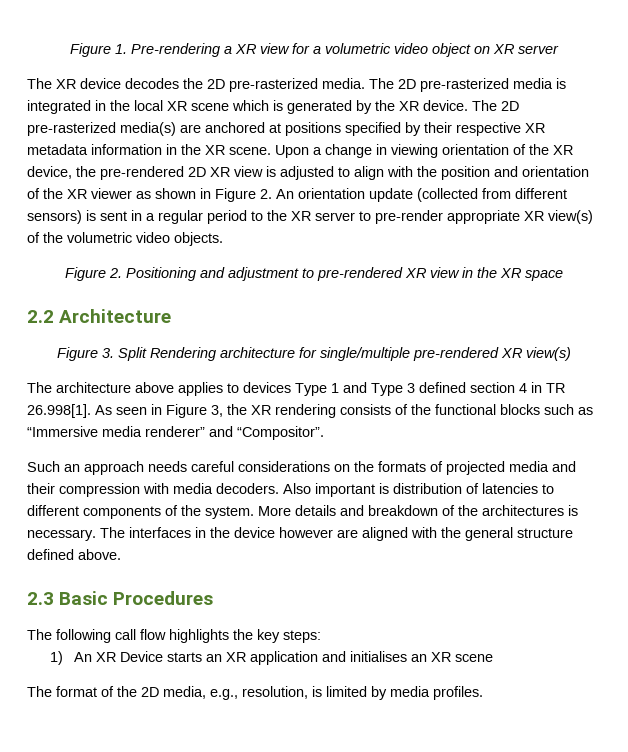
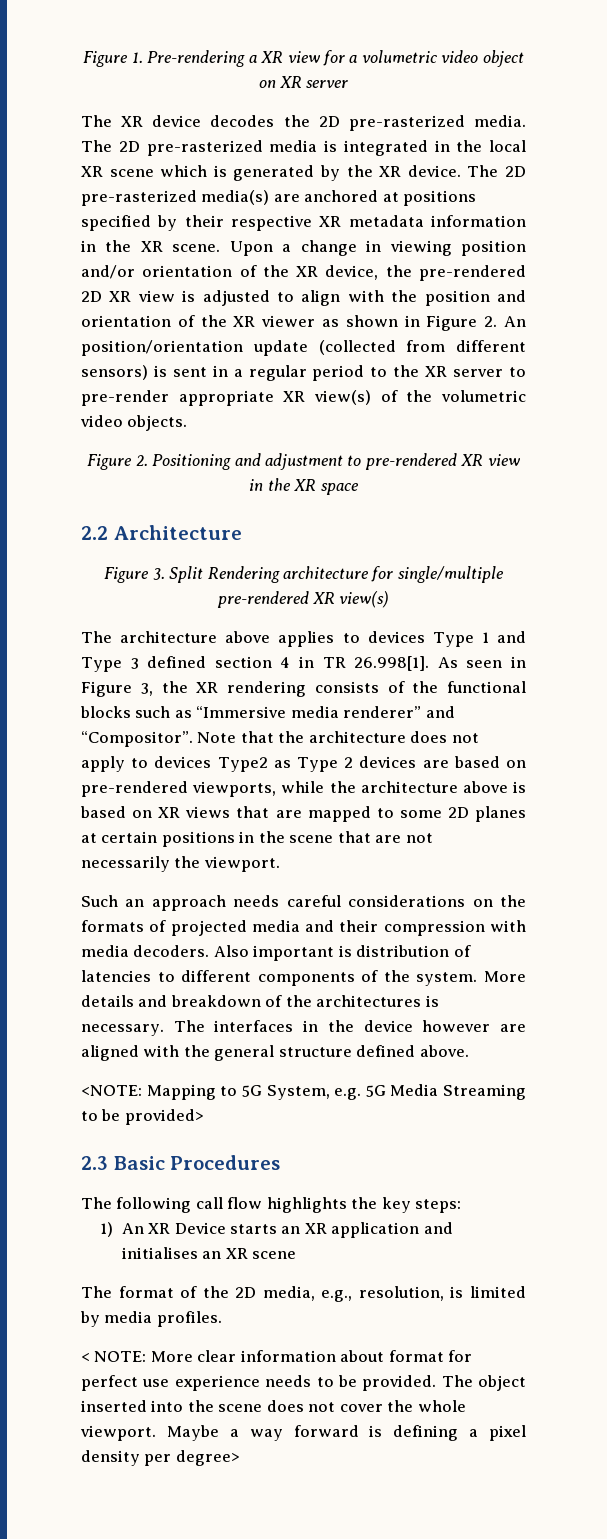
- Upon a change in viewing orientation of the XR device, the pre-rendered 2D XR view is adjusted to align with the position and orientation of the XR viewer as shown in Figure 2. An orientation update (collected from different sensors) is sent in a regular period to the XR server to pre-render appropriate XR view(s) of the volumetric video objects.
+ Upon a change in viewing position and/or orientation of the XR device, the pre-rendered 2D XR view is adjusted to align with the position and orientation of the XR viewer as shown in Figure 2. An position/orientation update (collected from different sensors) is sent in a regular period to the XR server to pre-render appropriate XR view(s) of the volumetric video objects.
+ Note that the architecture does not apply to devices Type2 as Type 2 devices are based on pre-rendered viewports, while the architecture above is based on XR views that are mapped to some 2D planes at certain positions in the scene that are not necessarily the viewport.
+ <NOTE: Mapping to 5G System, e.g. 5G Media Streaming to be provided>
+ < NOTE: More clear information about format for perfect use experience needs to be provided. The object inserted into the scene does not cover the whole viewport. Maybe a way forward is defining a pixel density per degree>

